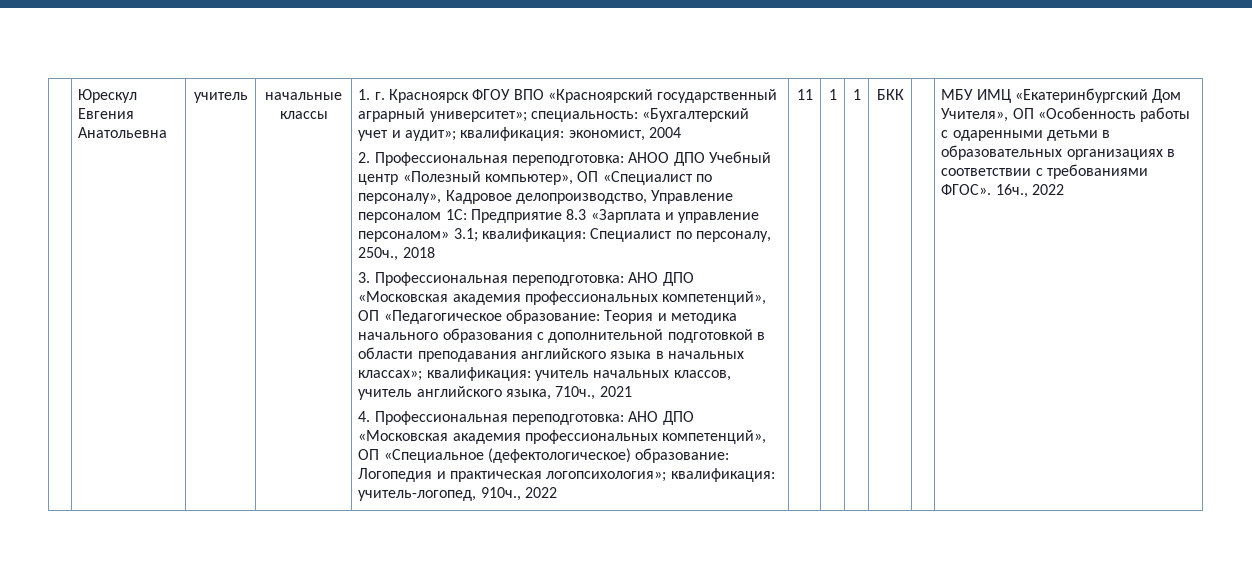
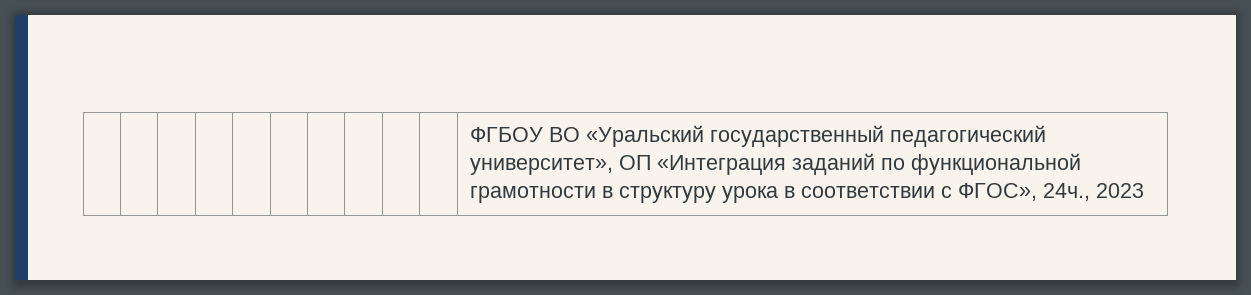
- Юрескул Евгения Анатольевна | учитель | начальные классы | 1. г. Красноярск ФГОУ ВПО «Красноярский государственный аграрный университет»; специальность: «Бухгалтерский учет и аудит»; квалификация: экономист, 2004
- 2. Профессиональная переподготовка: АНОО ДПО Учебный центр «Полезный компьютер», ОП «Специалист по персоналу», Кадровое делопроизводство, Управление персоналом 1С: Предприятие 8.3 «Зарплата и управление персоналом» 3.1; квалификация: Специалист по персоналу, 250ч., 2018
- 3. Профессиональная переподготовка: АНО ДПО «Московская академия профессиональных компетенций», ОП «Педагогическое образование: Теория и методика начального образования с дополнительной подготовкой в области преподавания английского языка в начальных классах»; квалификация: учитель начальных классов, учитель английского языка, 710ч., 2021
- 4. Профессиональная переподготовка: АНО ДПО «Московская академия профессиональных компетенций», ОП «Специальное (дефектологическое) образование: Логопедия и практическая логопсихология»; квалификация: учитель-логопед, 910ч., 2022 | 11 | 1 | 1 | БКК | | МБУ ИМЦ «Екатеринбургский Дом Учителя», ОП «Особенность работы с одаренными детьми в образовательных организациях в соответствии с требованиями ФГОС». 16ч., 2022
+ ФГБОУ ВО «Уральский государственный педагогический университет», ОП «Интеграция заданий по функциональной грамотности в структуру урока в соответствии с ФГОС», 24ч., 2023

